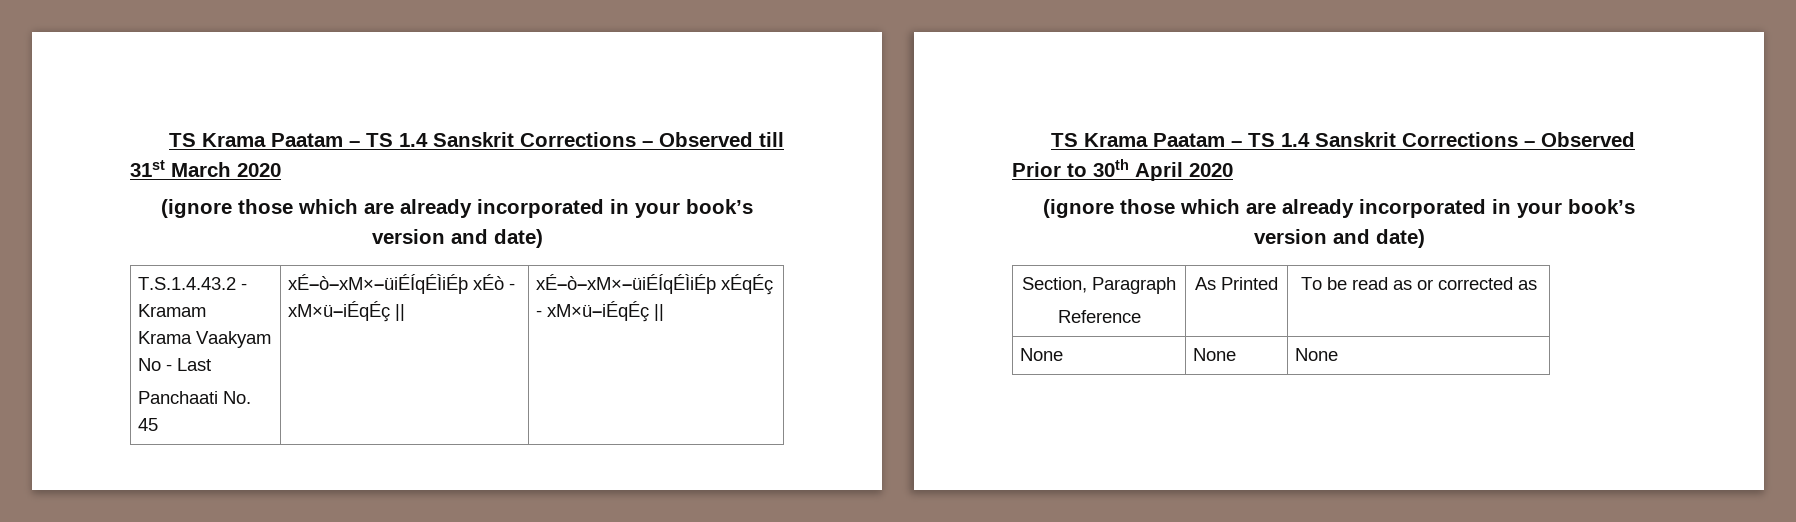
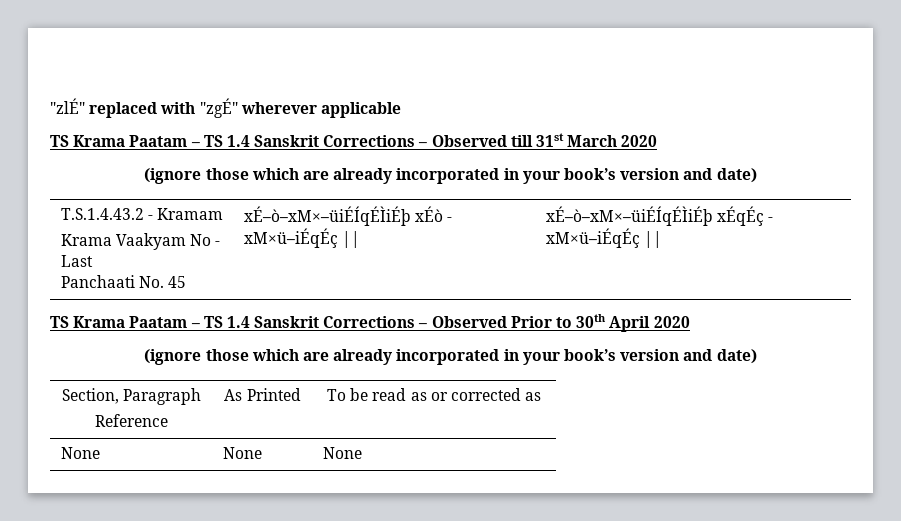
+ "zlÉ" replaced with "zgÉ" wherever applicable

